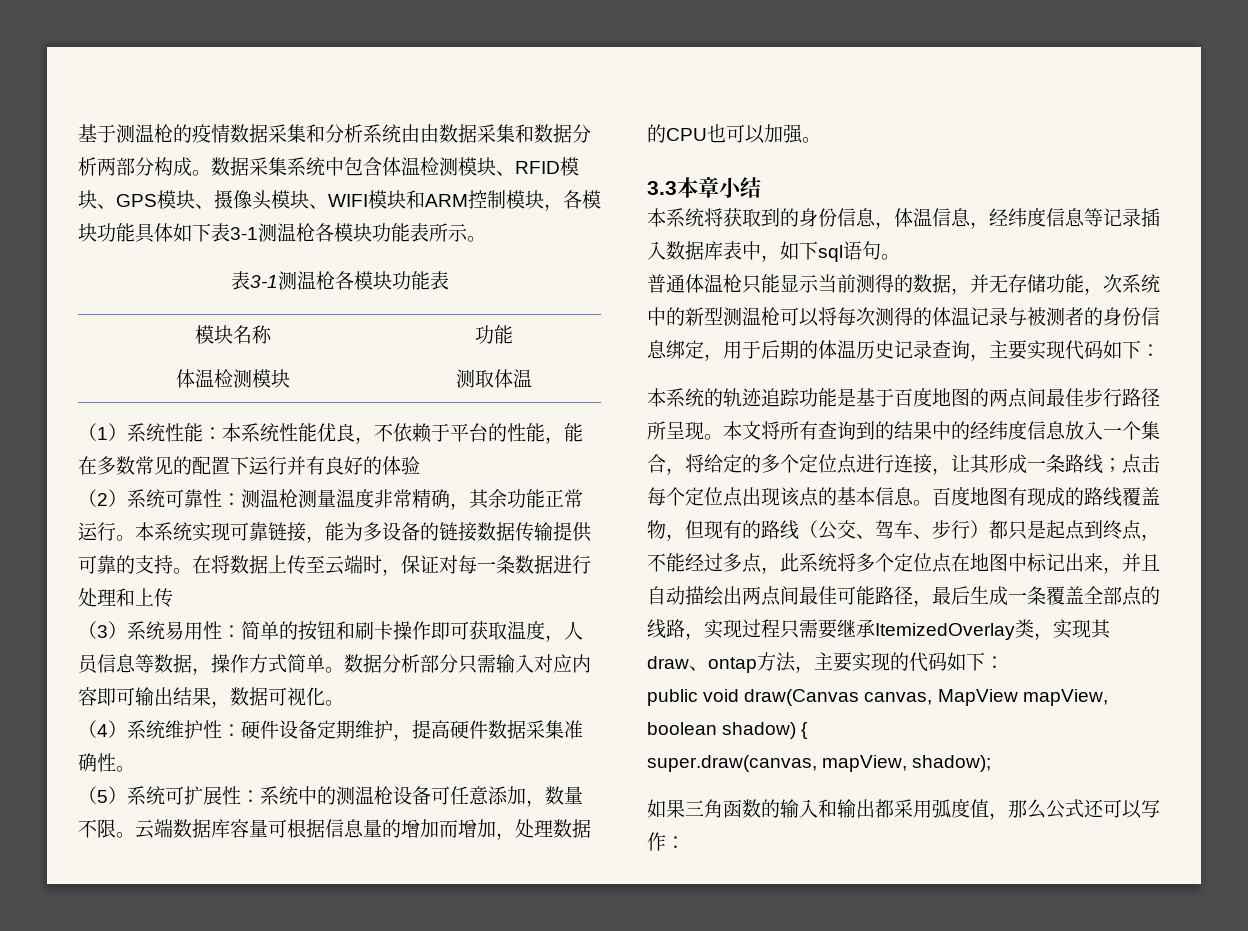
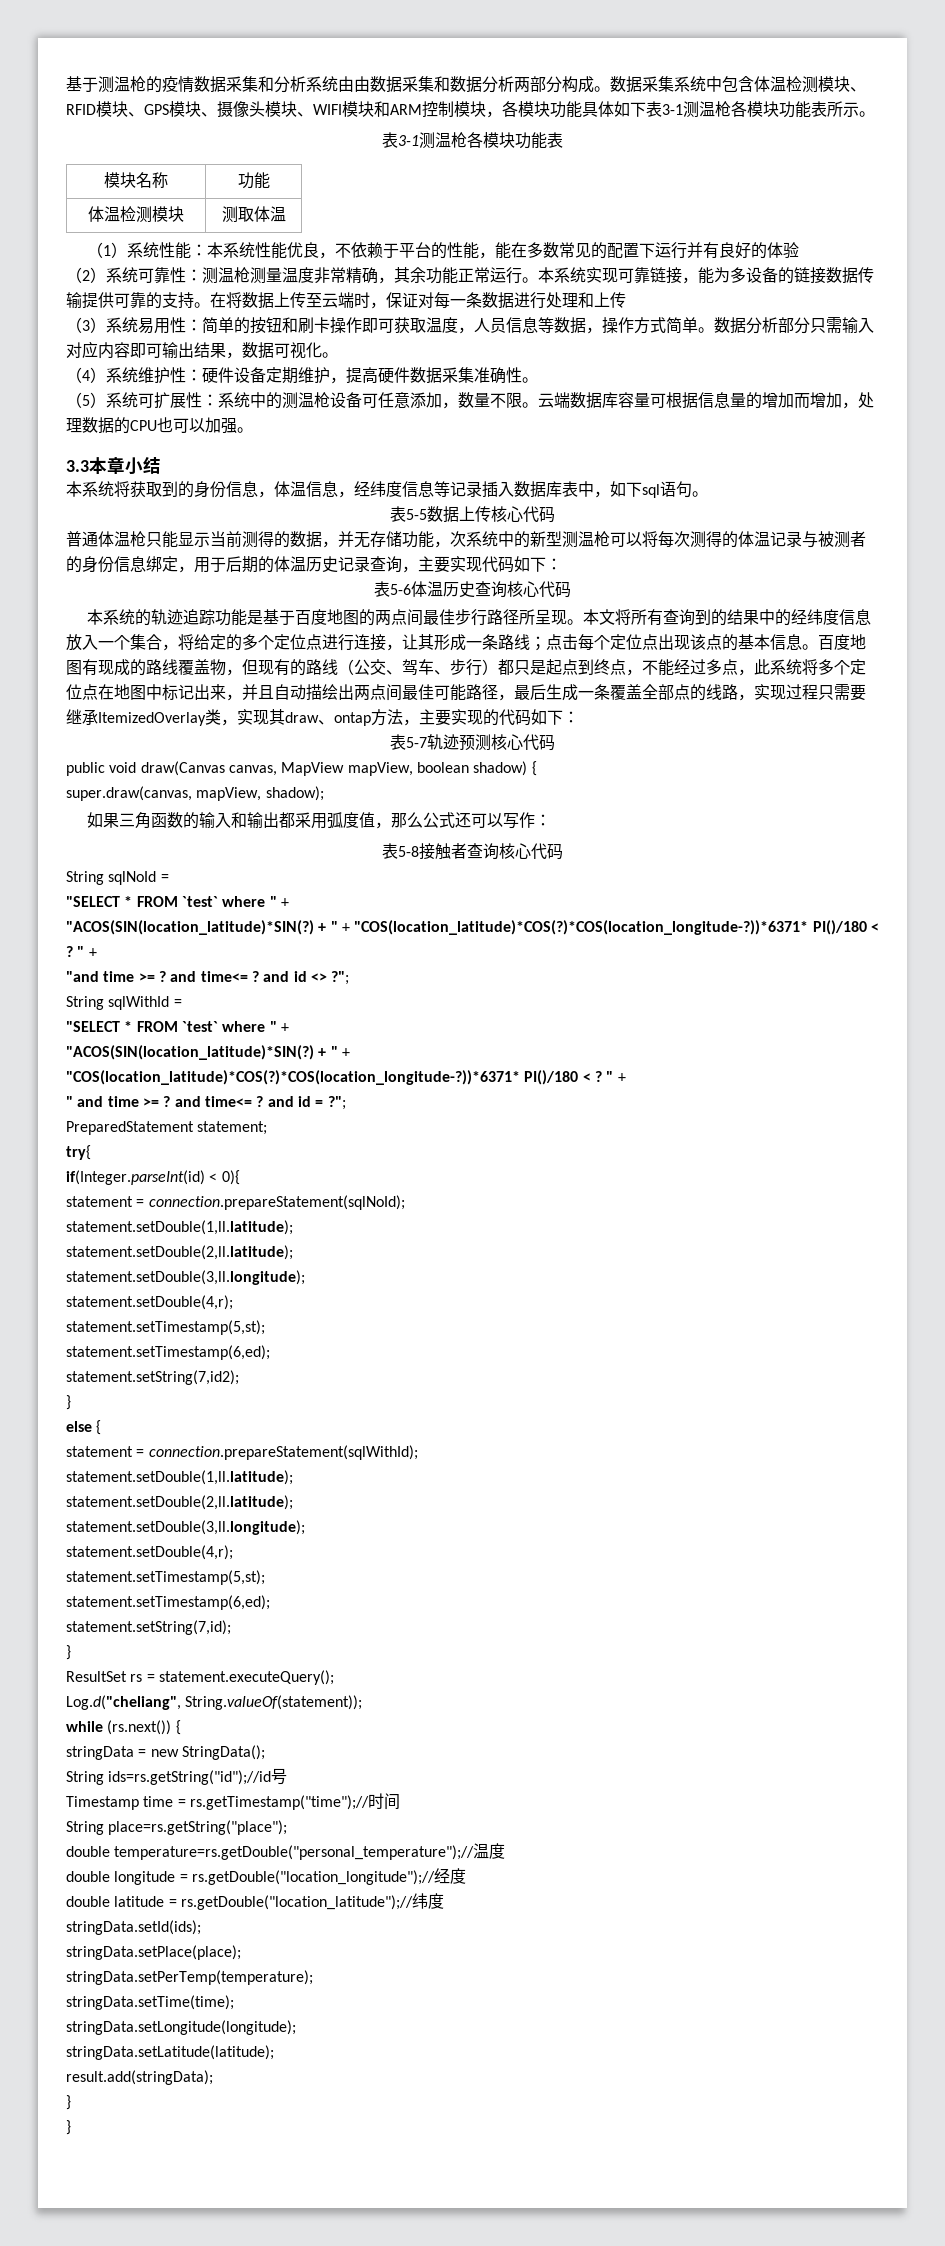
+ 表5-5数据上传核心代码
+ 表5-6体温历史查询核心代码
+ 表5-7轨迹预测核心代码
+ 表5-8接触者查询核心代码
+ String sqlNoId =
+ "SELECT * FROM `test` where " +
+ "ACOS(SIN(location_latitude)*SIN(?) + " + "COS(location_latitude)*COS(?)*COS(location_longitude-?))*6371* PI()/180 < ? " +
+ "and time >= ? and time<= ? and id <> ?";
+ String sqlWithId =
+ "SELECT * FROM `test` where " +
+ "ACOS(SIN(location_latitude)*SIN(?) + " +
+ "COS(location_latitude)*COS(?)*COS(location_longitude-?))*6371* PI()/180 < ? " +
+ " and time >= ? and time<= ? and id = ?";
+ PreparedStatement statement;
+ try{
+ if(Integer.parseInt(id) < 0){
+ statement = connection.prepareStatement(sqlNoId);
+ statement.setDouble(1,ll.latitude);
+ statement.setDouble(2,ll.latitude);
+ statement.setDouble(3,ll.longitude);
+ statement.setDouble(4,r);
+ statement.setTimestamp(5,st);
+ statement.setTimestamp(6,ed);
+ statement.setString(7,id2);
+ }
+ else {
+ statement = connection.prepareStatement(sqlWithId);
+ statement.setDouble(1,ll.latitude);
+ statement.setDouble(2,ll.latitude);
+ statement.setDouble(3,ll.longitude);
+ statement.setDouble(4,r);
+ statement.setTimestamp(5,st);
+ statement.setTimestamp(6,ed);
+ statement.setString(7,id);
+ }
+ ResultSet rs = statement.executeQuery();
+ Log.d("cheliang", String.valueOf(statement));
+ while (rs.next()) {
+ stringData = new StringData();
+ String ids=rs.getString("id");//id号
+ Timestamp time = rs.getTimestamp("time");//时间
+ String place=rs.getString("place");
+ double temperature=rs.getDouble("personal_temperature");//温度
+ double longitude = rs.getDouble("location_longitude");//经度
+ double latitude = rs.getDouble("location_latitude");//纬度
+ stringData.setId(ids);
+ stringData.setPlace(place);
+ stringData.setPerTemp(temperature);
+ stringData.setTime(time);
+ stringData.setLongitude(longitude);
+ stringData.setLatitude(latitude);
+ result.add(stringData);
+ }
+ }

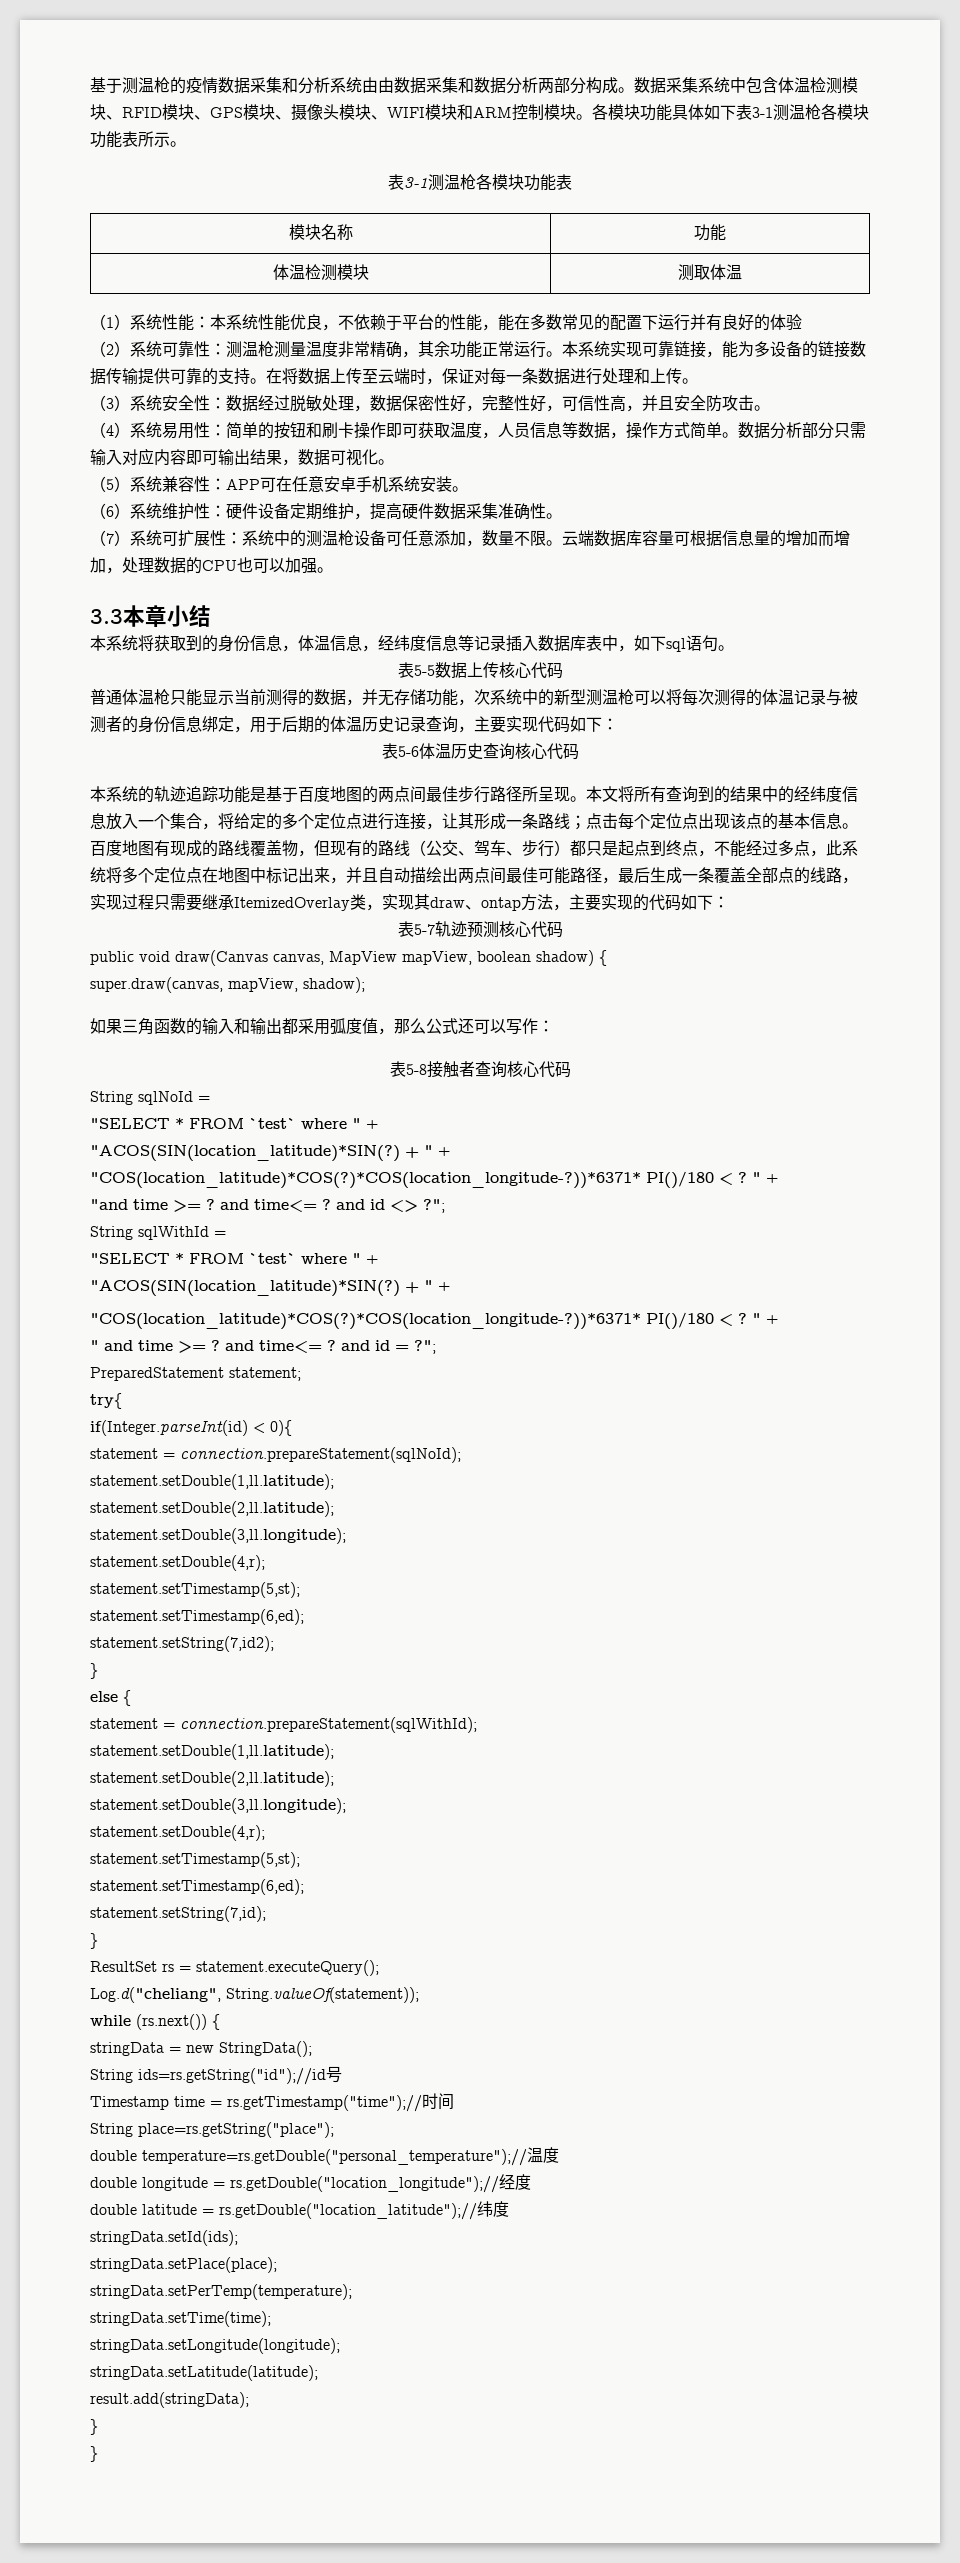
- 数据采集系统中包含体温检测模块、RFID模块、GPS模块、摄像头模块、WIFI模块和ARM控制模块，各模块功能具体如下表3-1测温枪各模块功能表所示。
+ 数据采集系统中包含体温检测模块、RFID模块、GPS模块、摄像头模块、WIFI模块和ARM控制模块。各模块功能具体如下表3-1测温枪各模块功能表所示。
- 在将数据上传至云端时，保证对每一条数据进行处理和上传
+ 在将数据上传至云端时，保证对每一条数据进行处理和上传。
- （3）系统易用性：简单的按钮和刷卡操作即可获取温度，人员信息等数据，操作方式简单。
+ （3）系统安全性：数据经过脱敏处理，数据保密性好，完整性好，可信性高，并且安全防攻击。
+ （4）系统易用性：简单的按钮和刷卡操作即可获取温度，人员信息等数据，操作方式简单。
- （4）系统维护性：硬件设备定期维护，提高硬件数据采集准确性。
+ （5）系统兼容性：APP可在任意安卓手机系统安装。
+ （6）系统维护性：硬件设备定期维护，提高硬件数据采集准确性。
- （5）系统可扩展性：系统中的测温枪设备可任意添加，数量不限。
+ （7）系统可扩展性：系统中的测温枪设备可任意添加，数量不限。

